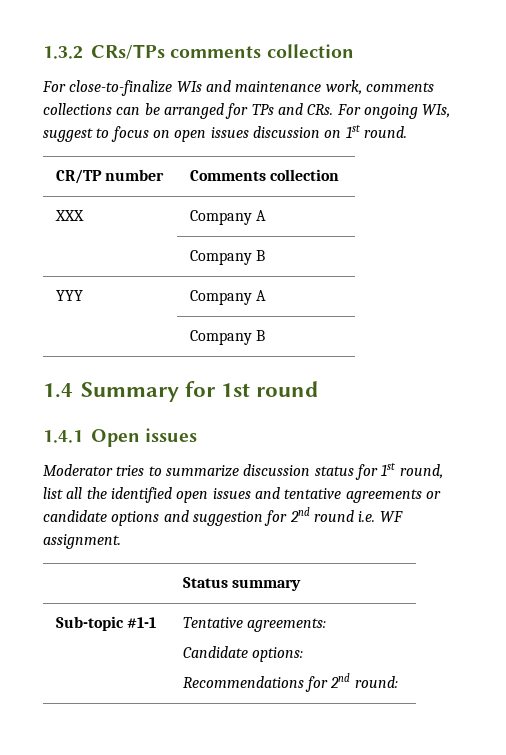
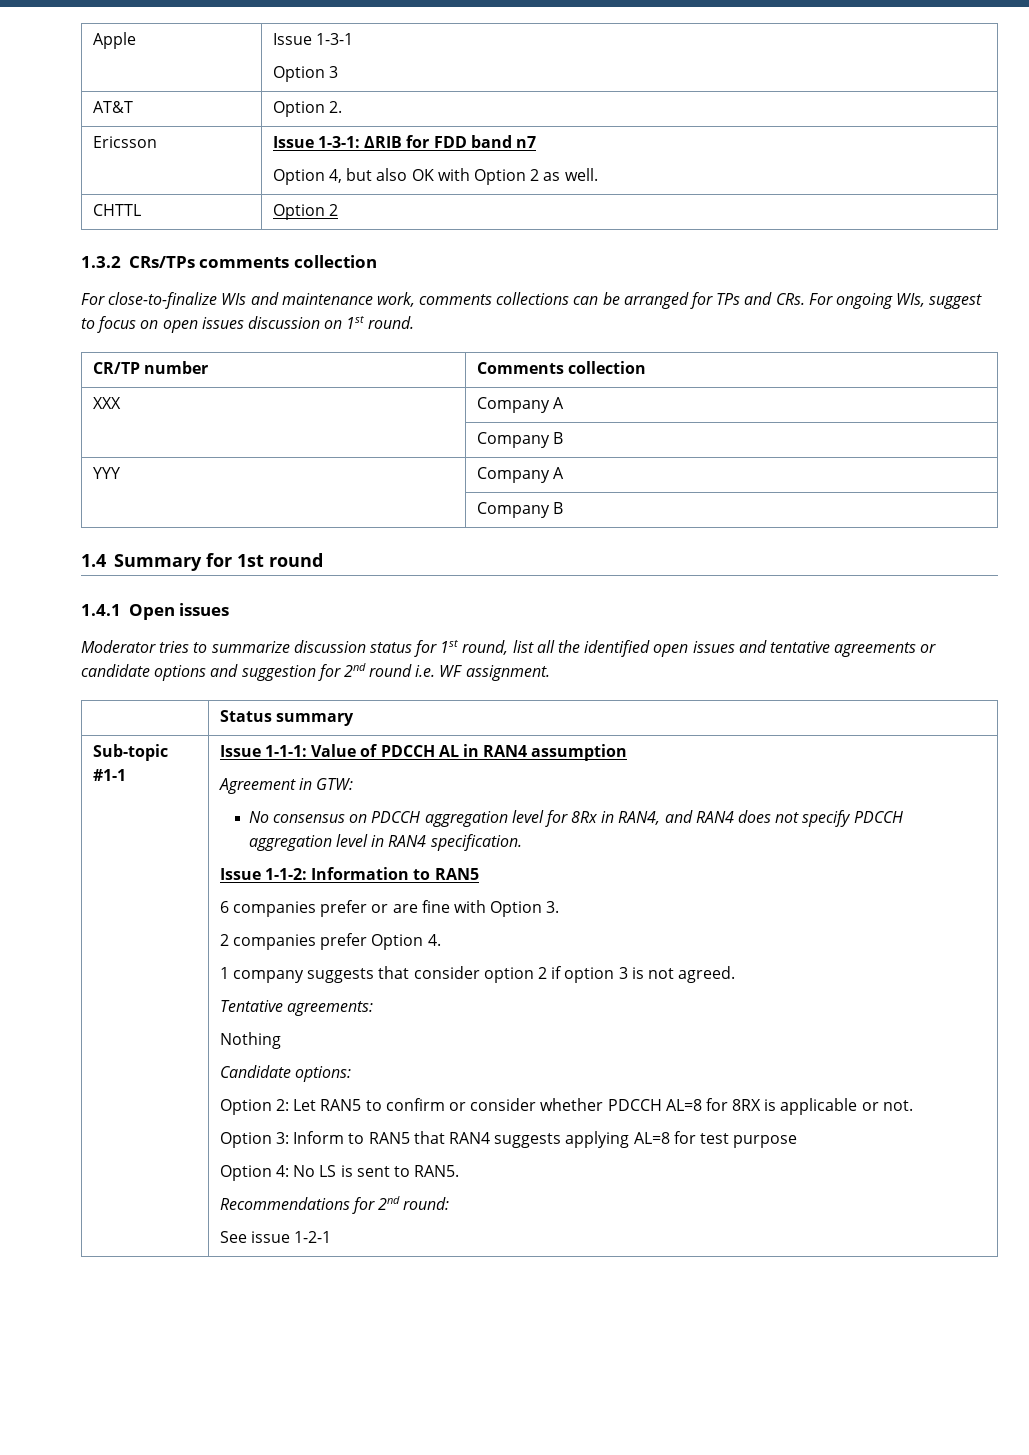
+ Apple | Issue 1-3-1
+ Option 3
+ AT&T | Option 2.
+ Ericsson | Issue 1-3-1: ΔRIB for FDD band n7
+ Option 4, but also OK with Option 2 as well.
+ CHTTL | Option 2
+ Issue 1-1-1: Value of PDCCH AL in RAN4 assumption
+ Agreement in GTW:
+ No consensus on PDCCH aggregation level for 8Rx in RAN4, and RAN4 does not specify PDCCH aggregation level in RAN4 specification.
+ Issue 1-1-2: Information to RAN5
+ 6 companies prefer or are fine with Option 3.
+ 2 companies prefer Option 4.
+ 1 company suggests that consider option 2 if option 3 is not agreed.
+ Nothing
+ Option 2: Let RAN5 to confirm or consider whether PDCCH AL=8 for 8RX is applicable or not.
+ Option 3: Inform to RAN5 that RAN4 suggests applying AL=8 for test purpose
+ Option 4: No LS is sent to RAN5.
+ See issue 1-2-1

